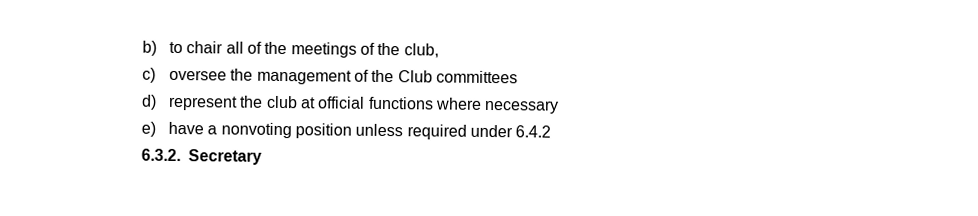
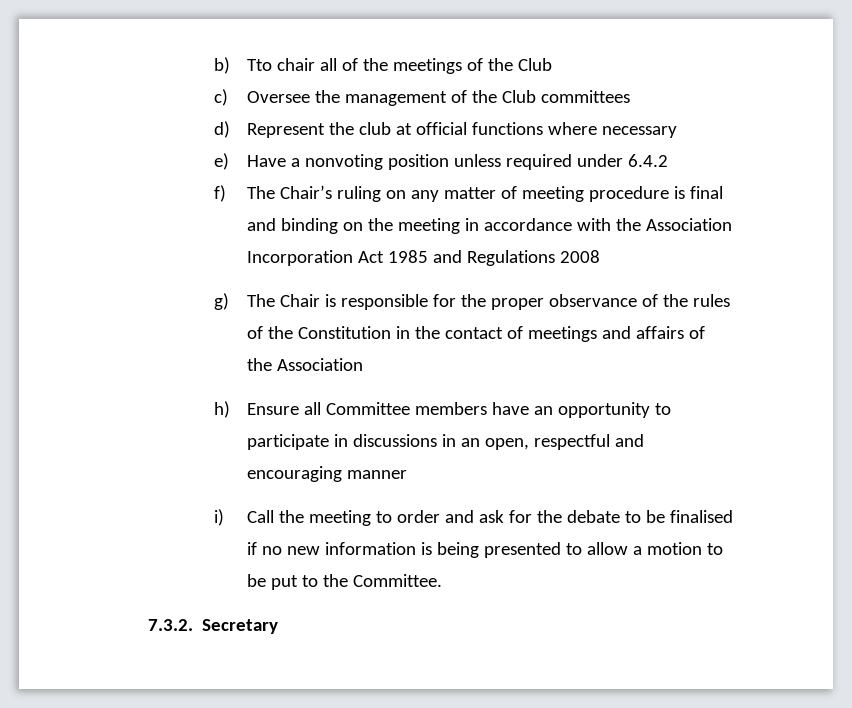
- b) to chair all of the meetings of the club,
+ b) Tto chair all of the meetings of the Club
- c) oversee the management of the Club committees
+ c) Oversee the management of the Club committees
- d) represent the club at official functions where necessary
+ d) Represent the club at official functions where necessary
- e) have a nonvoting position unless required under 6.4.2
+ e) Have a nonvoting position unless required under 6.4.2
- 6.3.2. Secretary
+ f) The Chair’s ruling on any matter of meeting procedure is final and binding on the meeting in accordance with the Association Incorporation Act 1985 and Regulations 2008
+ g) The Chair is responsible for the proper observance of the rules of the Constitution in the contact of meetings and affairs of the Association
+ h) Ensure all Committee members have an opportunity to participate in discussions in an open, respectful and encouraging manner
+ i) Call the meeting to order and ask for the debate to be finalised if no new information is being presented to allow a motion to be put to the Committee.
+ 7.3.2. Secretary

